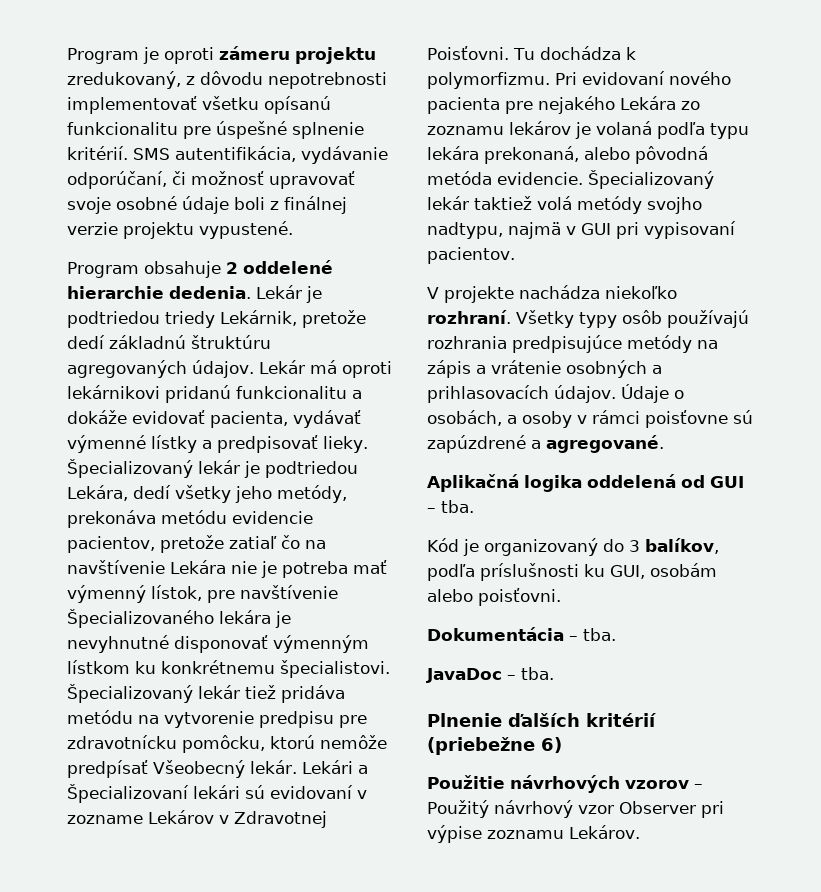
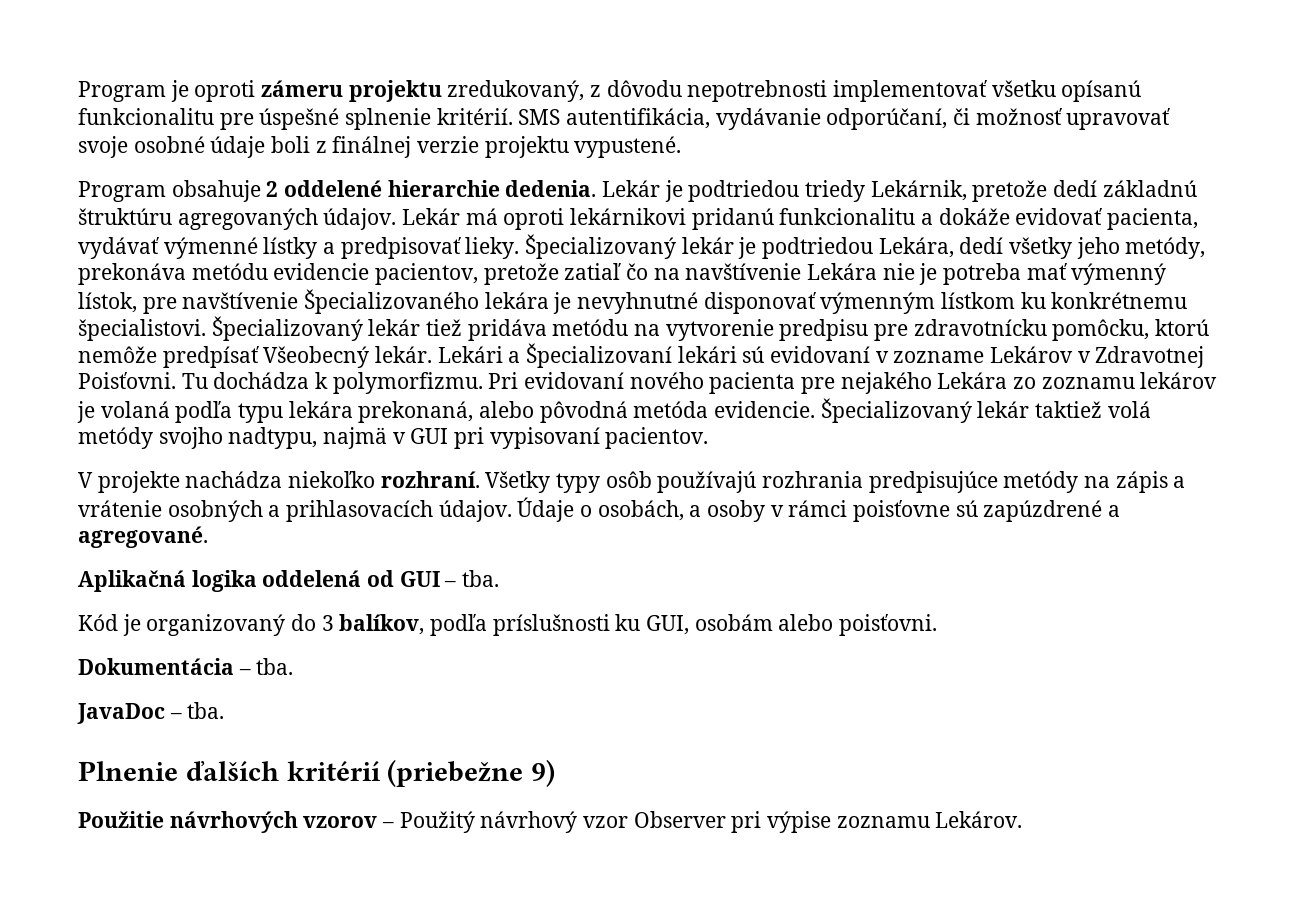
- Plnenie ďalších kritérií (priebežne 6)
+ Plnenie ďalších kritérií (priebežne 9)

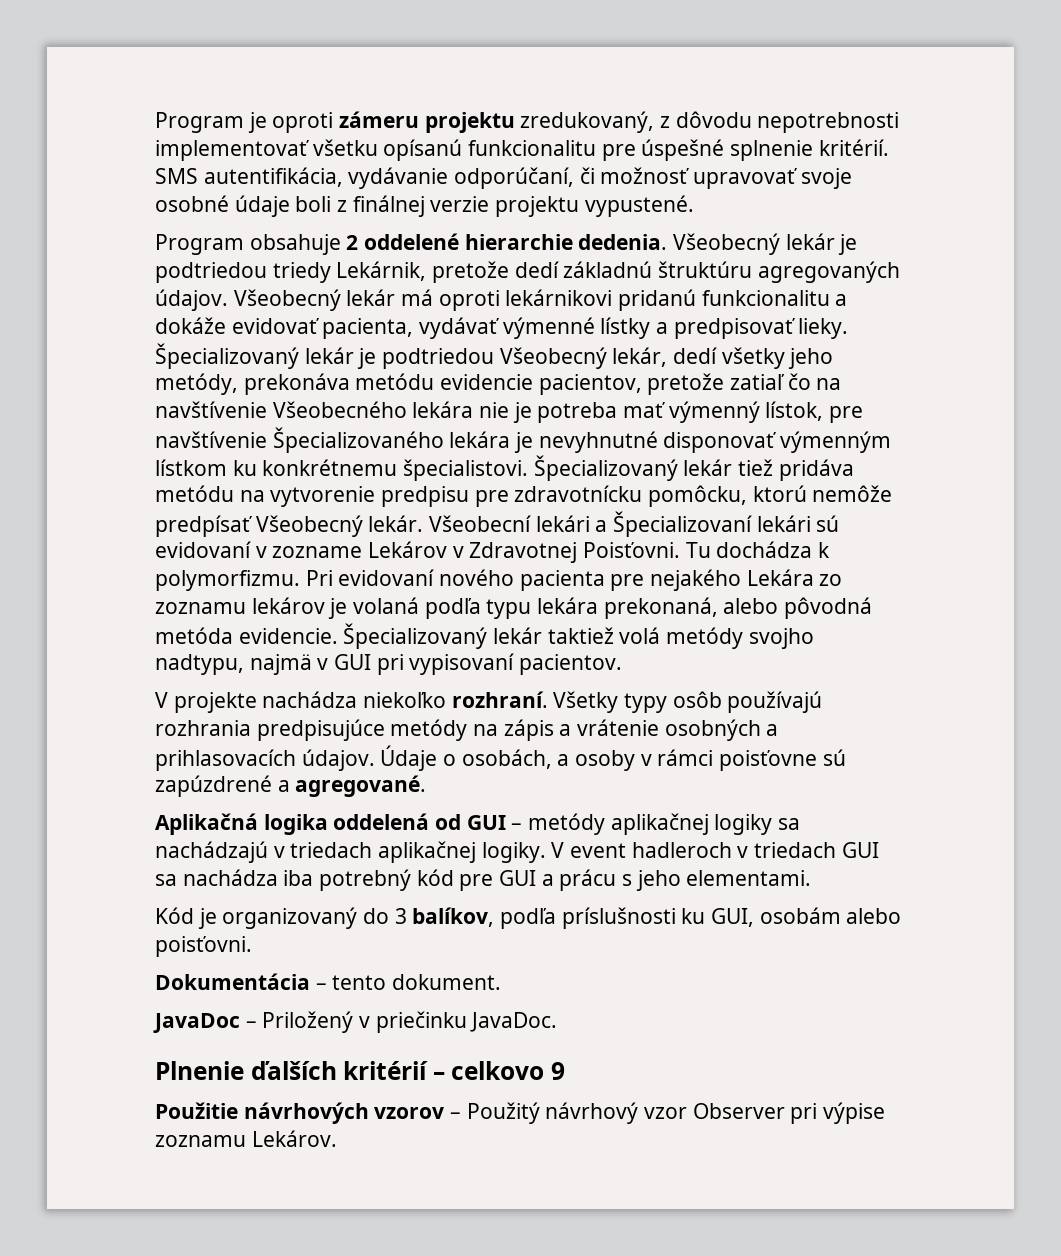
- Lekár je podtriedou triedy Lekárnik, pretože dedí základnú štruktúru agregovaných údajov.
+ Všeobecný lekár je podtriedou triedy Lekárnik, pretože dedí základnú štruktúru agregovaných údajov.
- Lekár má oproti lekárnikovi pridanú funkcionalitu a dokáže evidovať pacienta, vydávať výmenné lístky a predpisovať lieky.
+ Všeobecný lekár má oproti lekárnikovi pridanú funkcionalitu a dokáže evidovať pacienta, vydávať výmenné lístky a predpisovať lieky.
- Špecializovaný lekár je podtriedou Lekára, dedí všetky jeho metódy, prekonáva metódu evidencie pacientov, pretože zatiaľ čo na navštívenie Lekára nie je potreba mať výmenný lístok, pre navštívenie Špecializovaného lekára je nevyhnutné disponovať výmenným lístkom ku konkrétnemu špecialistovi.
+ Špecializovaný lekár je podtriedou Všeobecný lekár, dedí všetky jeho metódy, prekonáva metódu evidencie pacientov, pretože zatiaľ čo na navštívenie Všeobecného lekára nie je potreba mať výmenný lístok, pre navštívenie Špecializovaného lekára je nevyhnutné disponovať výmenným lístkom ku konkrétnemu špecialistovi.
- Lekári a Špecializovaní lekári sú evidovaní v zozname Lekárov v Zdravotnej Poisťovni.
+ Všeobecní lekári a Špecializovaní lekári sú evidovaní v zozname Lekárov v Zdravotnej Poisťovni.
- Aplikačná logika oddelená od GUI – tba.
+ Aplikačná logika oddelená od GUI – metódy aplikačnej logiky sa nachádzajú v triedach aplikačnej logiky. V event hadleroch v triedach GUI sa nachádza iba potrebný kód pre GUI a prácu s jeho elementami.
- Dokumentácia – tba.
+ Dokumentácia – tento dokument.
- JavaDoc – tba.
+ JavaDoc – Priložený v priečinku JavaDoc.
- Plnenie ďalších kritérií (priebežne 9)
+ Plnenie ďalších kritérií – celkovo 9

